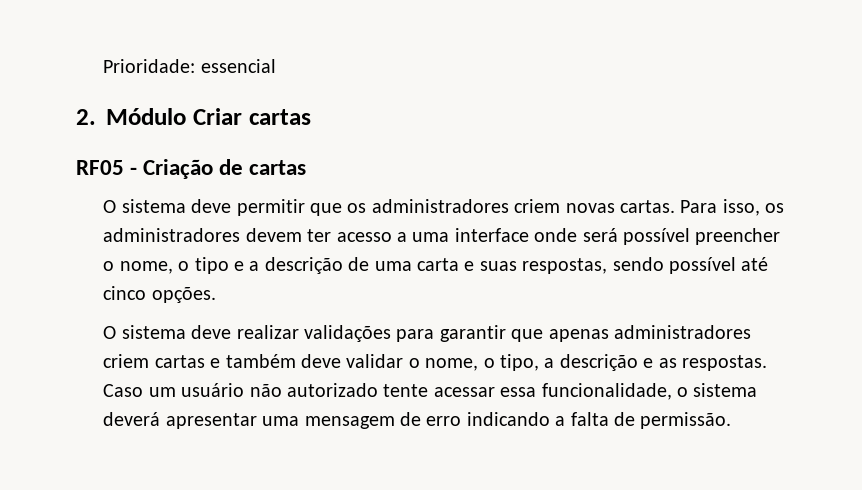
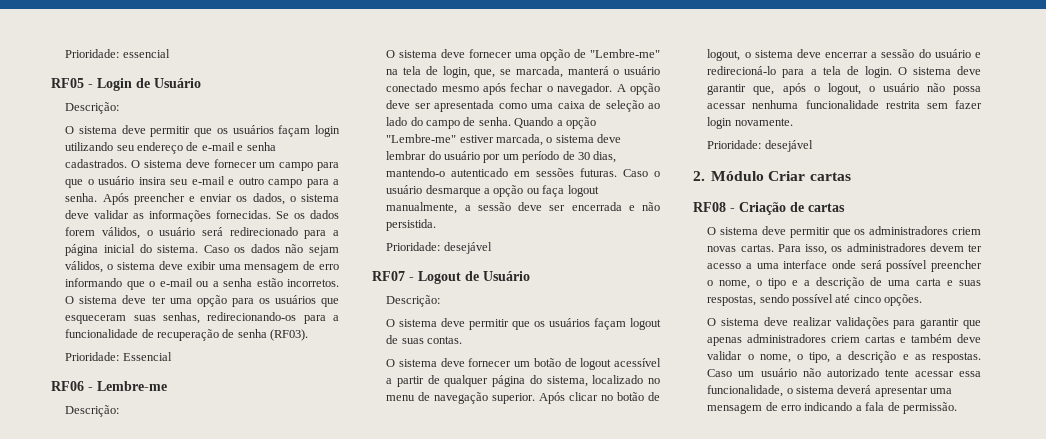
+ RF05 - Login de Usuário
+ Descrição:
+ O sistema deve permitir que os usuários façam login utilizando seu endereço de e-mail e senha cadastrados. O sistema deve fornecer um campo para que o usuário insira seu e-mail e outro campo para a senha. Após preencher e enviar os dados, o sistema deve validar as informações fornecidas. Se os dados forem válidos, o usuário será redirecionado para a página inicial do sistema. Caso os dados não sejam válidos, o sistema deve exibir uma mensagem de erro informando que o e-mail ou a senha estão incorretos. O sistema deve ter uma opção para os usuários que esqueceram suas senhas, redirecionando-os para a funcionalidade de recuperação de senha (RF03).
+ Prioridade: Essencial
+ RF06 - Lembre-me
+ Descrição:
+ O sistema deve fornecer uma opção de "Lembre-me" na tela de login, que, se marcada, manterá o usuário conectado mesmo após fechar o navegador. A opção deve ser apresentada como uma caixa de seleção ao lado do campo de senha. Quando a opção "Lembre-me" estiver marcada, o sistema deve lembrar do usuário por um período de 30 dias, mantendo-o autenticado em sessões futuras. Caso o usuário desmarque a opção ou faça logout manualmente, a sessão deve ser encerrada e não persistida.
+ Prioridade: desejável
+ RF07 - Logout de Usuário
+ Descrição:
+ O sistema deve permitir que os usuários façam logout de suas contas.
+ O sistema deve fornecer um botão de logout acessível a partir de qualquer página do sistema, localizado no menu de navegação superior. Após clicar no botão de logout, o sistema deve encerrar a sessão do usuário e redirecioná-lo para a tela de login. O sistema deve garantir que, após o logout, o usuário não possa acessar nenhuma funcionalidade restrita sem fazer login novamente.
+ Prioridade: desejável
- RF05 - Criação de cartas
+ RF08 - Criação de cartas
- Caso um usuário não autorizado tente acessar essa funcionalidade, o sistema deverá apresentar uma mensagem de erro indicando a falta de permissão.
+ Caso um usuário não autorizado tente acessar essa funcionalidade, o sistema deverá apresentar uma mensagem de erro indicando a fala de permissão.

